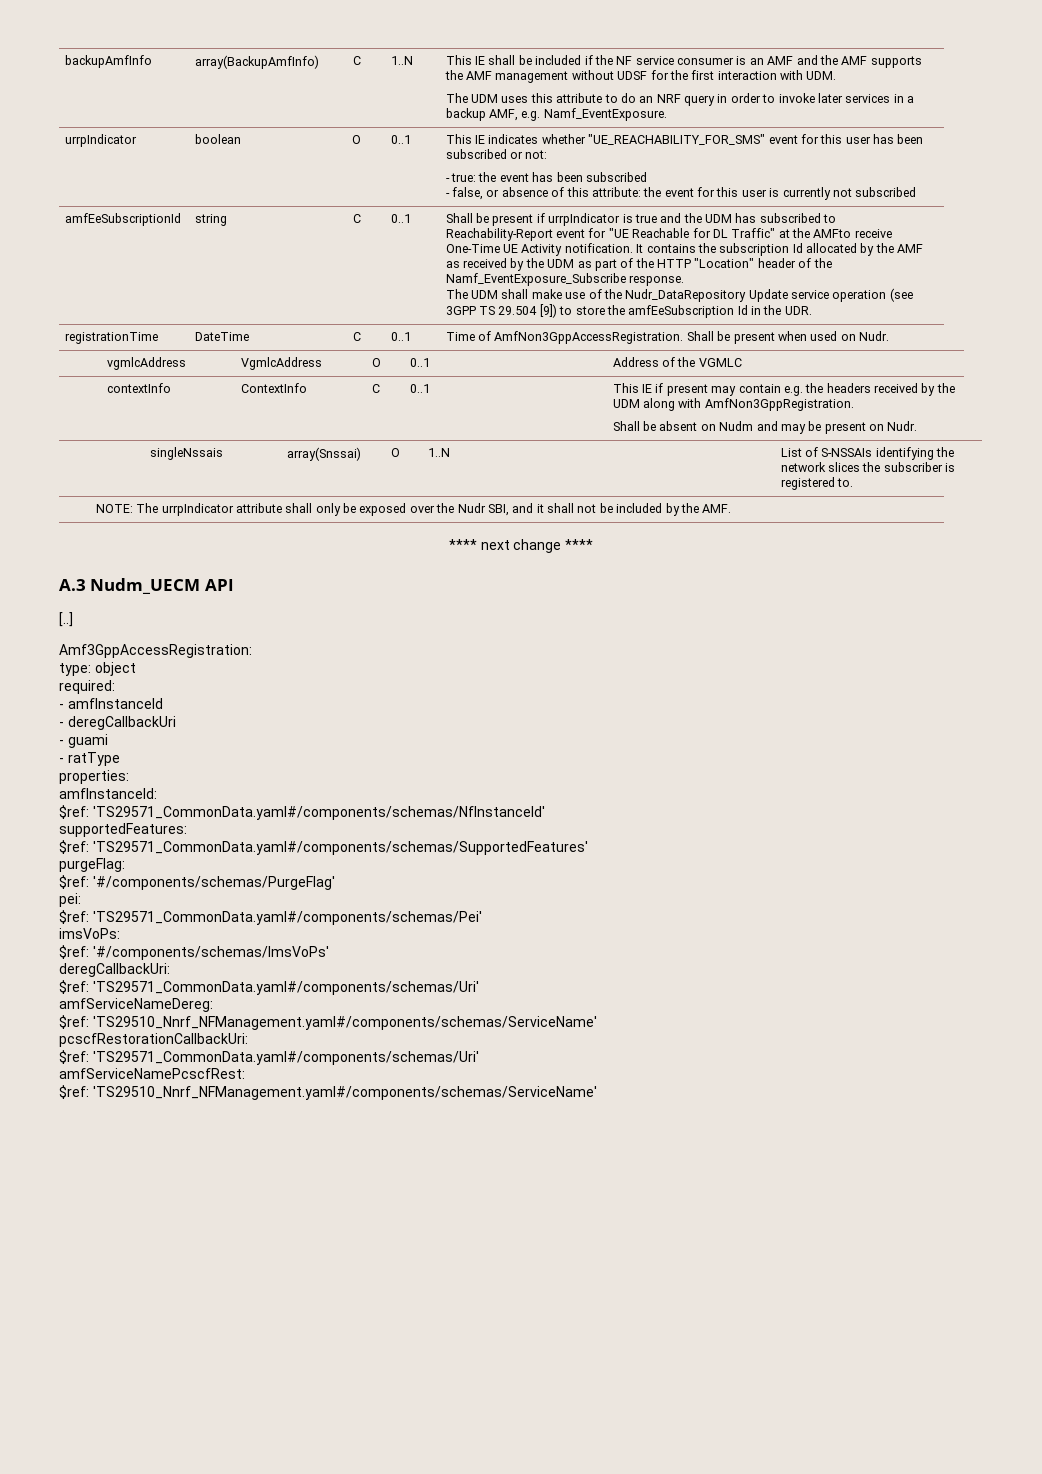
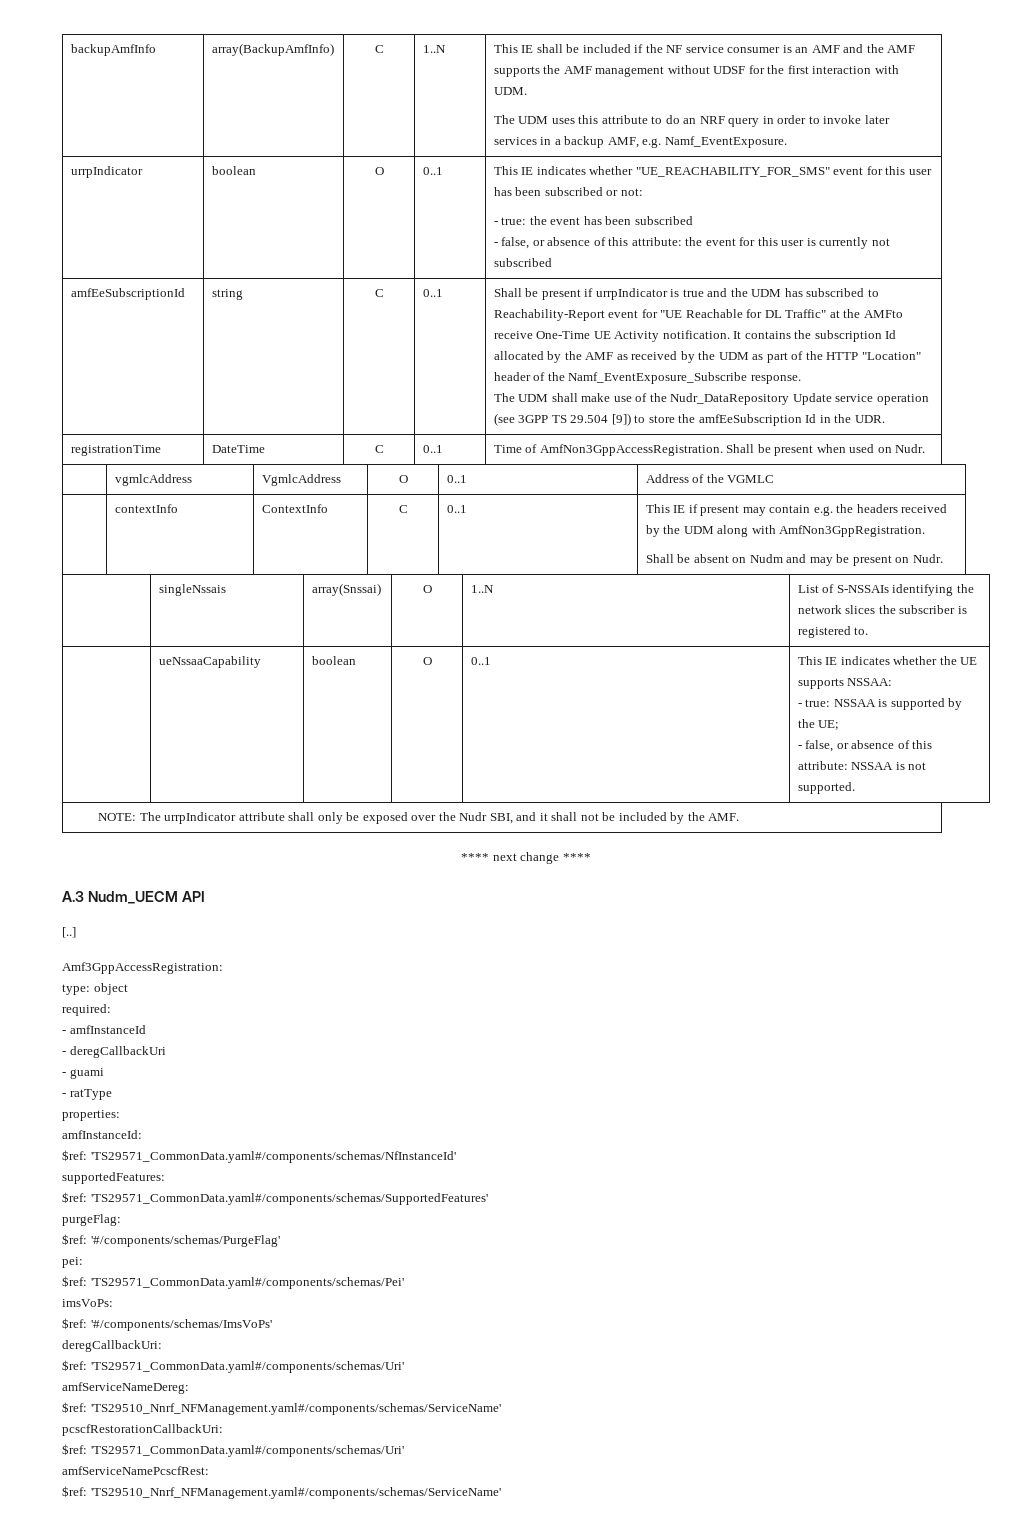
+ | ueNssaaCapability | boolean | O | 0..1 | This IE indicates whether the UE supports NSSAA:
+ - true: NSSAA is supported by the UE;
+ - false, or absence of this attribute: NSSAA is not supported.

